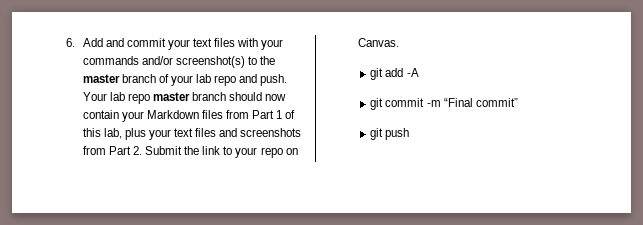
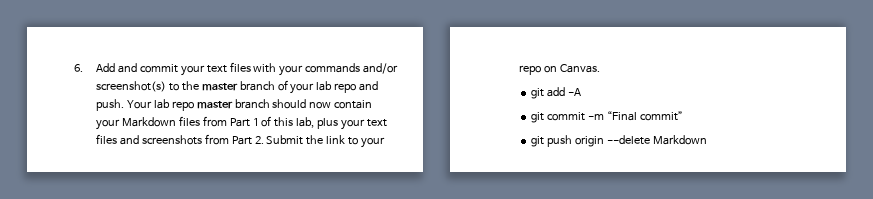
- git push
+ git push origin --delete Markdown

